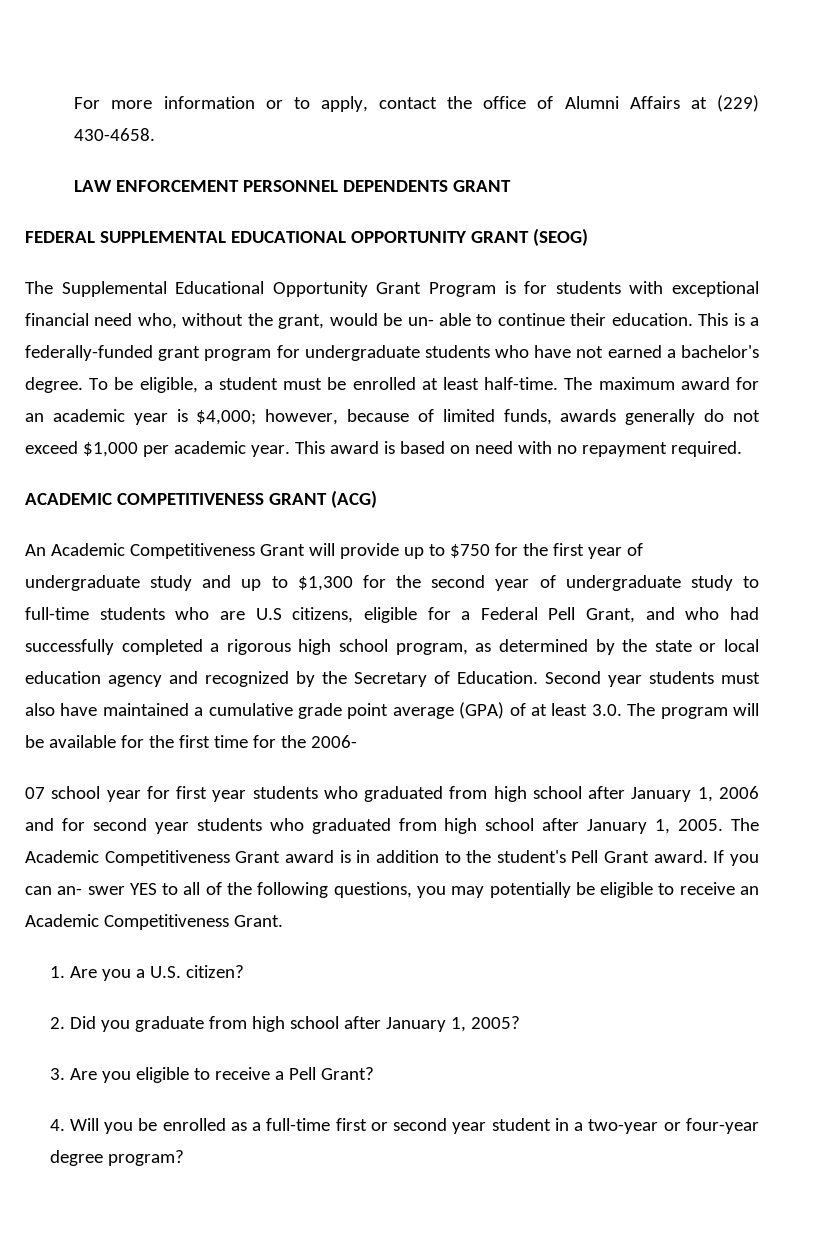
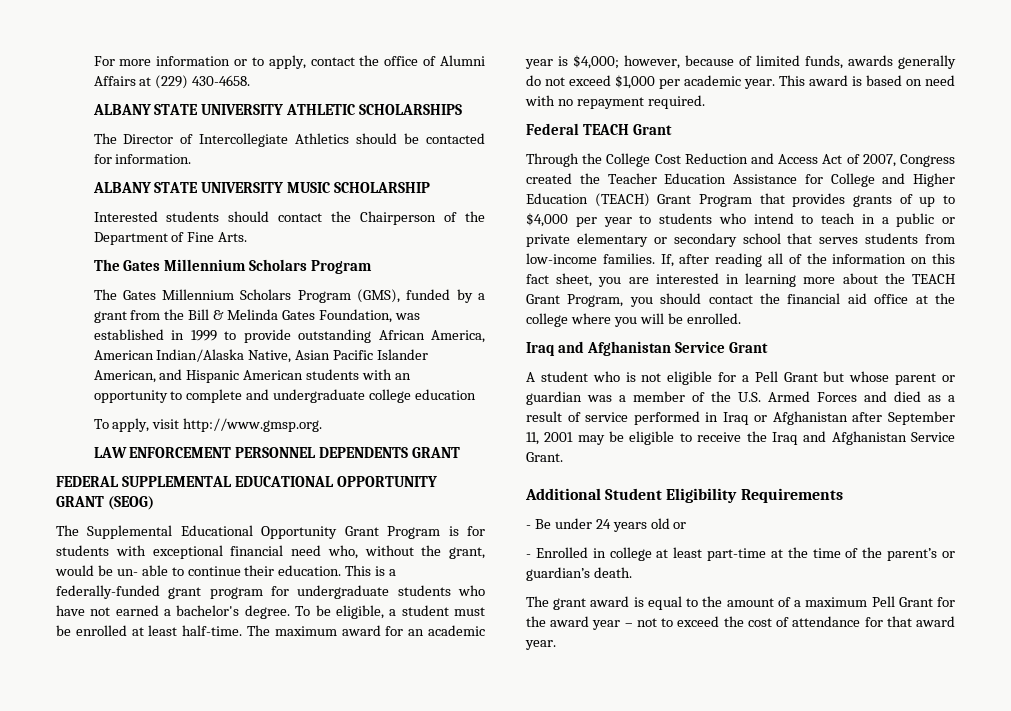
+ ALBANY STATE UNIVERSITY ATHLETIC SCHOLARSHIPS
+ The Director of Intercollegiate Athletics should be contacted for information.
+ ALBANY STATE UNIVERSITY MUSIC SCHOLARSHIP
+ Interested students should contact the Chairperson of the Department of Fine Arts.
+ The Gates Millennium Scholars Program
+ The Gates Millennium Scholars Program (GMS), funded by a grant from the Bill & Melinda Gates Foundation, was established in 1999 to provide outstanding African America, American Indian/Alaska Native, Asian Pacific Islander American, and Hispanic American students with an opportunity to complete and undergraduate college education
+ To apply, visit http://www.gmsp.org.
- ACADEMIC COMPETITIVENESS GRANT (ACG)
- An Academic Competitiveness Grant will provide up to $750 for the first year of undergraduate study and up to $1,300 for the second year of undergraduate study to full-time students who are U.S citizens, eligible for a Federal Pell Grant, and who had successfully completed a rigorous high school program, as determined by the state or local education agency and recognized by the Secretary of Education. Second year students must also have maintained a cumulative grade point average (GPA) of at least 3.0. The program will be available for the first time for the 2006-
- 07 school year for first year students who graduated from high school after January 1, 2006 and for second year students who graduated from high school after January 1, 2005. The Academic Competitiveness Grant award is in addition to the student's Pell Grant award. If you can an- swer YES to all of the following questions, you may potentially be eligible to receive an Academic Competitiveness Grant.
- 1. Are you a U.S. citizen?
- 2. Did you graduate from high school after January 1, 2005?
- 3. Are you eligible to receive a Pell Grant?
- 4. Will you be enrolled as a full-time first or second year student in a two-year or four-year degree program?
+ Federal TEACH Grant
+ Through the College Cost Reduction and Access Act of 2007, Congress created the Teacher Education Assistance for College and Higher Education (TEACH) Grant Program that provides grants of up to $4,000 per year to students who intend to teach in a public or private elementary or secondary school that serves students from low-income families. If, after reading all of the information on this fact sheet, you are interested in learning more about the TEACH Grant Program, you should contact the financial aid office at the college where you will be enrolled.
+ Iraq and Afghanistan Service Grant
+ A student who is not eligible for a Pell Grant but whose parent or guardian was a member of the U.S. Armed Forces and died as a result of service performed in Iraq or Afghanistan after September 11, 2001 may be eligible to receive the Iraq and Afghanistan Service Grant.
+ Additional Student Eligibility Requirements
+ - Be under 24 years old or
+ - Enrolled in college at least part-time at the time of the parent’s or guardian’s death.
+ The grant award is equal to the amount of a maximum Pell Grant for the award year – not to exceed the cost of attendance for that award year.

